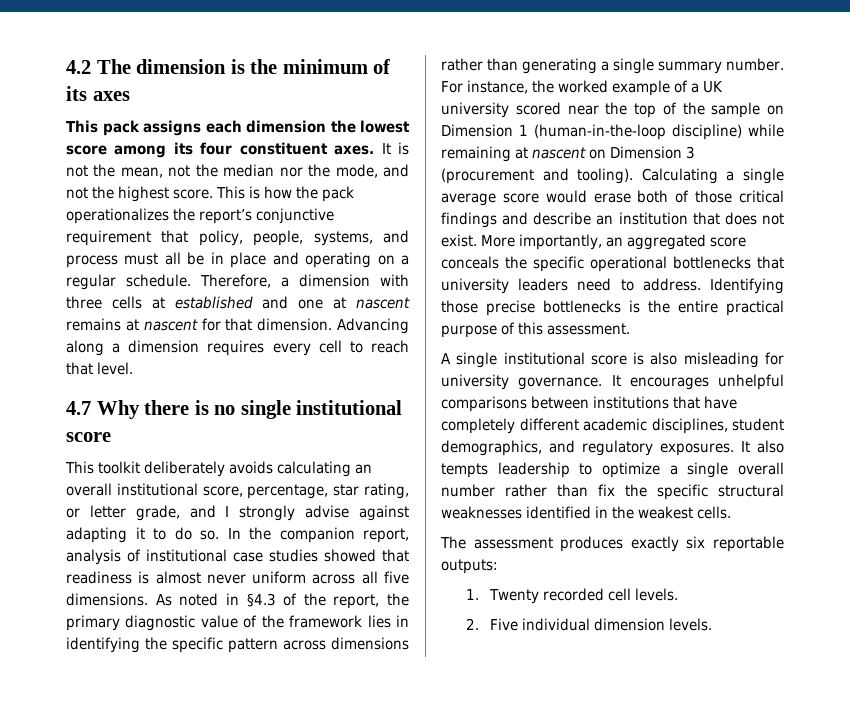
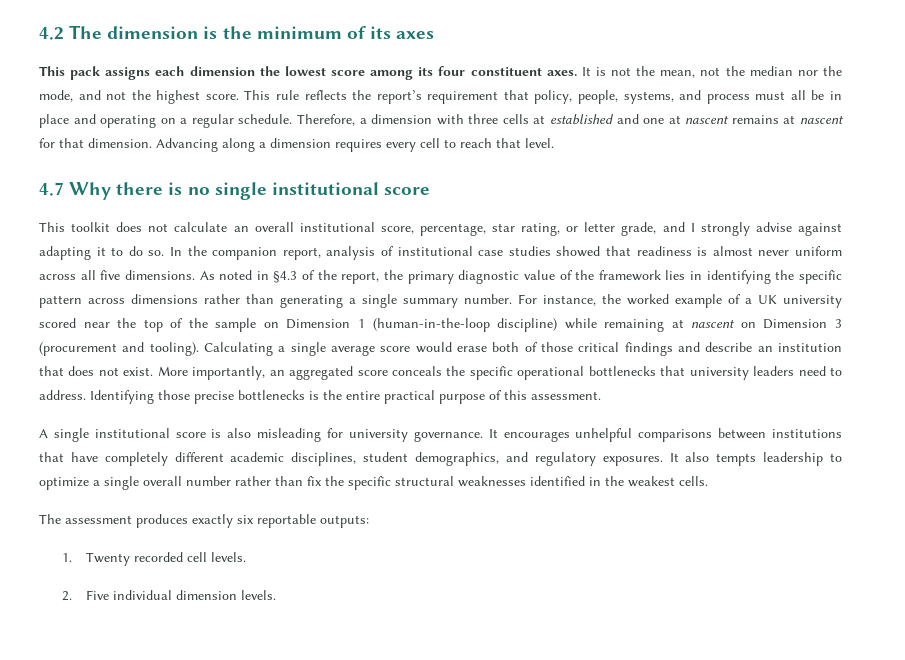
- This is how the pack operationalizes the report’s conjunctive requirement that policy, people, systems, and process must all be in place and operating on a regular schedule.
+ This rule reflects the report’s requirement that policy, people, systems, and process must all be in place and operating on a regular schedule.
- This toolkit deliberately avoids calculating an overall institutional score, percentage, star rating, or letter grade, and I strongly advise against adapting it to do so.
+ This toolkit does not calculate an overall institutional score, percentage, star rating, or letter grade, and I strongly advise against adapting it to do so.

